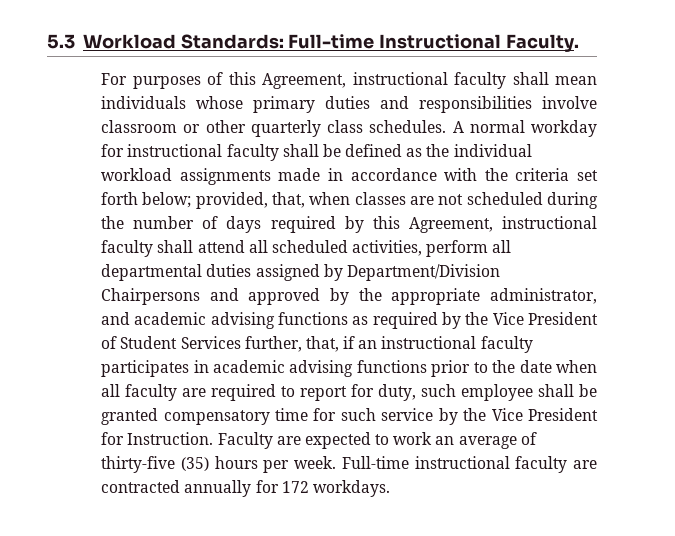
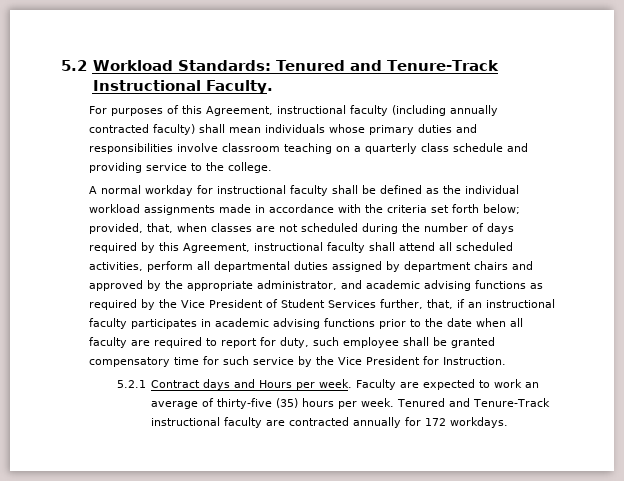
- 5.3 Workload Standards: Full-time Instructional Faculty.
+ 5.2 Workload Standards: Tenured and Tenure-Track Instructional Faculty.
- For purposes of this Agreement, instructional faculty shall mean individuals whose primary duties and responsibilities involve classroom or other quarterly class schedules. A normal workday for instructional faculty shall be defined as the individual workload assignments made in accordance with the criteria set forth below;
+ For purposes of this Agreement, instructional faculty (including annually contracted faculty) shall mean individuals whose primary duties and responsibilities involve classroom teaching on a quarterly class schedule and providing service to the college.
+ A normal workday for instructional faculty shall be defined as the individual workload assignments made in accordance with the criteria set forth below;
- provided, that, when classes are not scheduled during the number of days required by this Agreement, instructional faculty shall attend all scheduled activities, perform all departmental duties assigned by Department/Division Chairpersons and approved by the appropriate administrator, and academic advising functions as required by the Vice President of Student Services further, that, if an instructional faculty participates in academic advising functions prior to the date when all faculty are required to report for duty, such employee shall be granted compensatory time for such service by the Vice President for Instruction.
+ provided, that, when classes are not scheduled during the number of days required by this Agreement, instructional faculty shall attend all scheduled activities, perform all departmental duties assigned by department chairs and approved by the appropriate administrator, and academic advising functions as required by the Vice President of Student Services further, that, if an instructional faculty participates in academic advising functions prior to the date when all faculty are required to report for duty, such employee shall be granted compensatory time for such service by the Vice President for Instruction.
+ 5.2.1 Contract days and Hours per week.
- Full-time instructional faculty are contracted annually for 172 workdays.
+ Tenured and Tenure-Track instructional faculty are contracted annually for 172 workdays.

